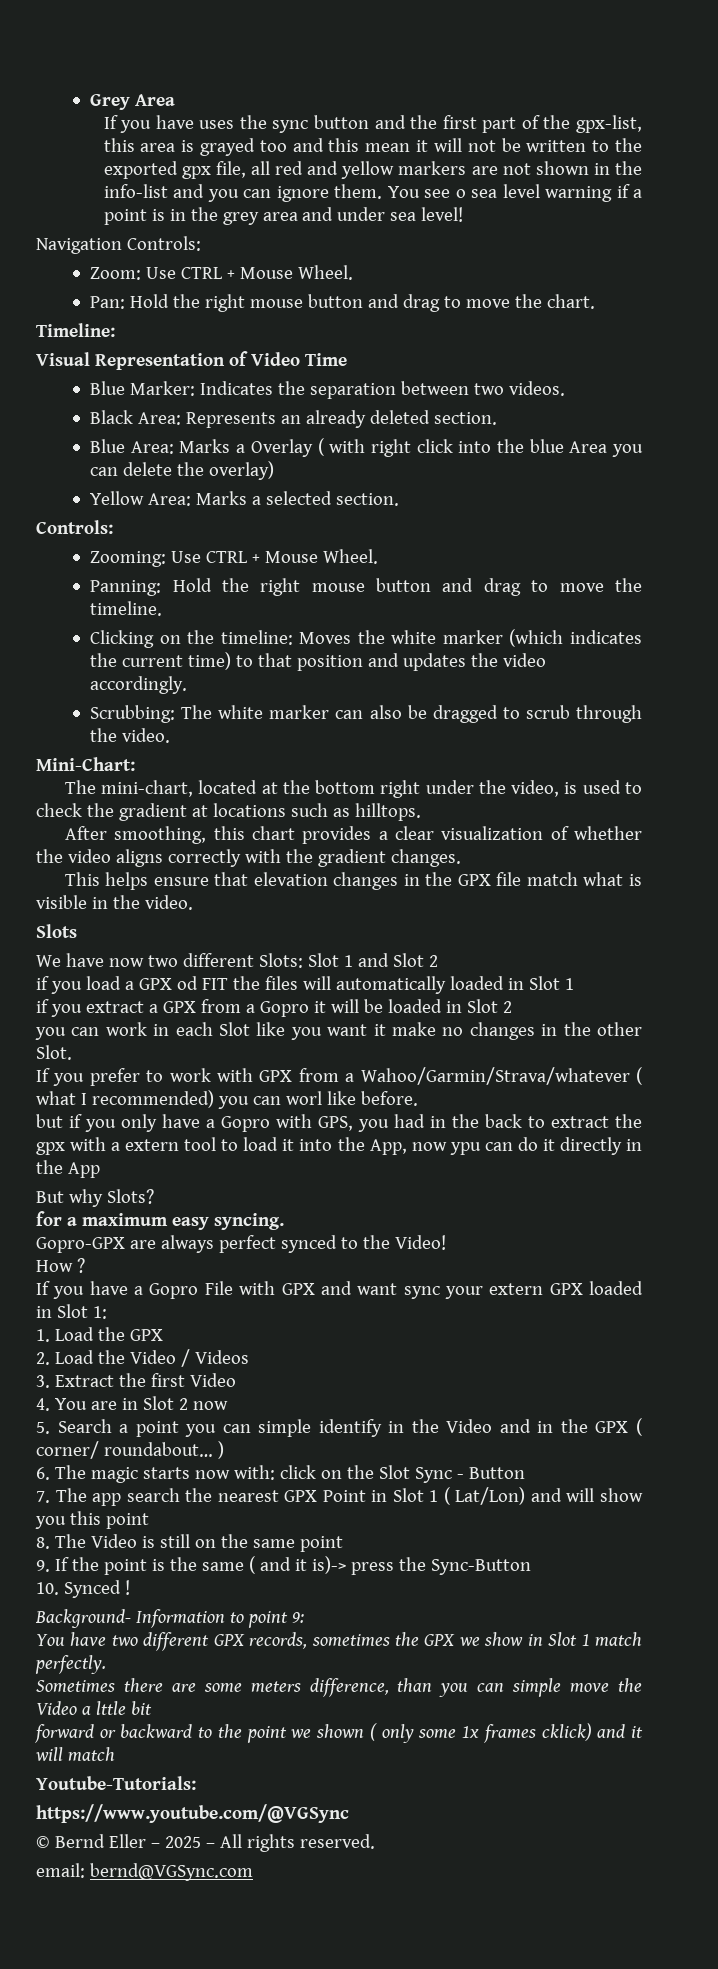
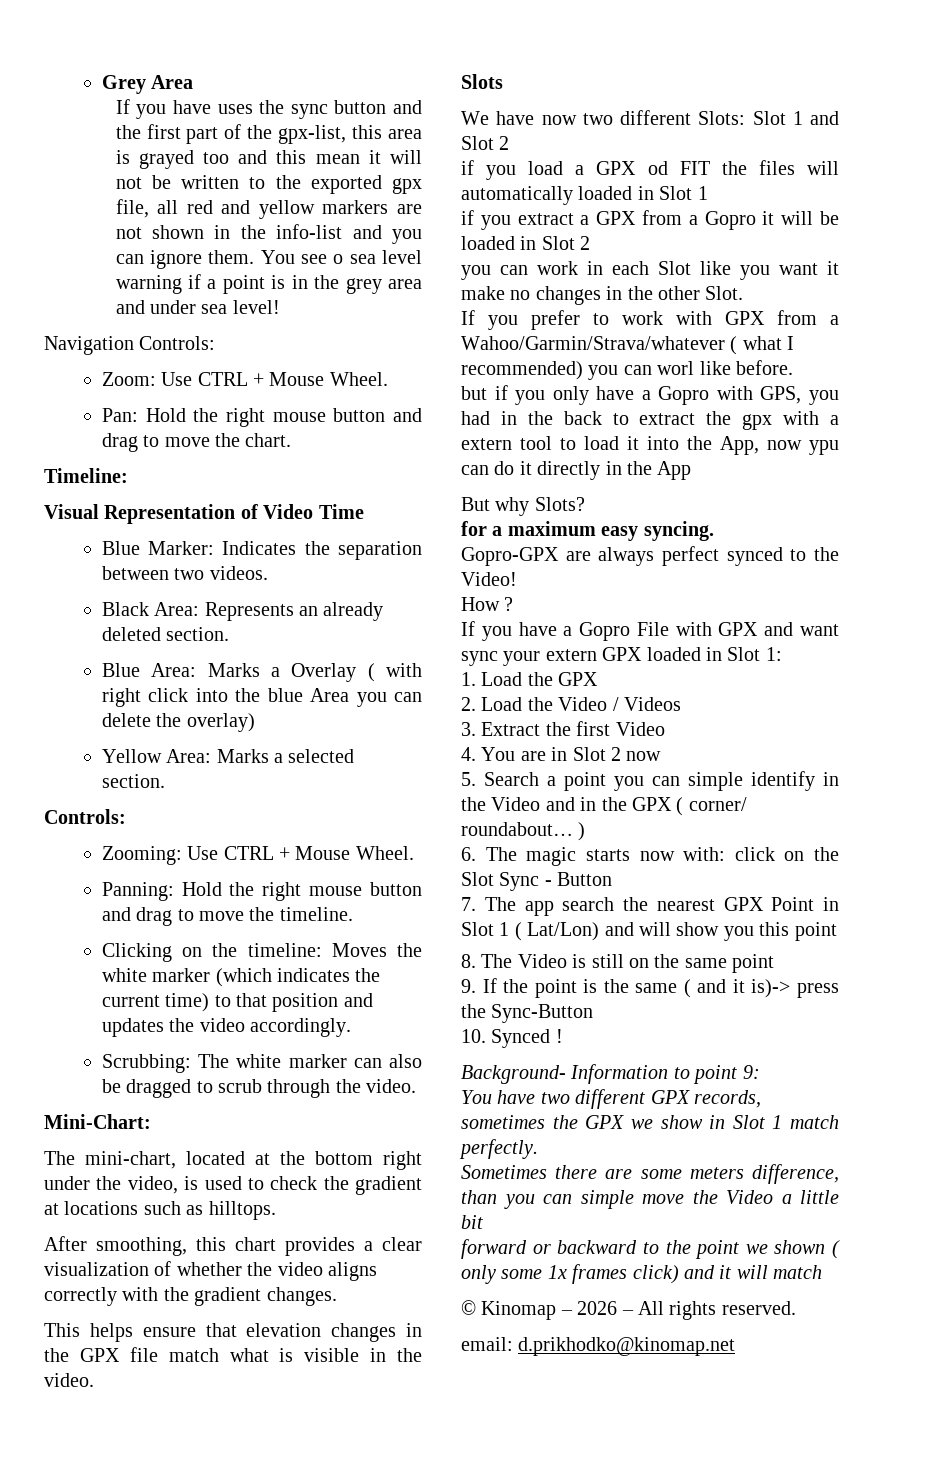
- Sometimes there are some meters difference, than you can simple move the Video a lttle bit
+ Sometimes there are some meters difference, than you can simple move the Video a little bit
- forward or backward to the point we shown ( only some 1x frames cklick) and it will match
+ forward or backward to the point we shown ( only some 1x frames click) and it will match
- Youtube-Tutorials:
- https://www.youtube.com/@VGSync
- © Bernd Eller – 2025 – All rights reserved.
+ © Kinomap – 2026 – All rights reserved.
- email: bernd@VGSync.com
+ email: d.prikhodko@kinomap.net

